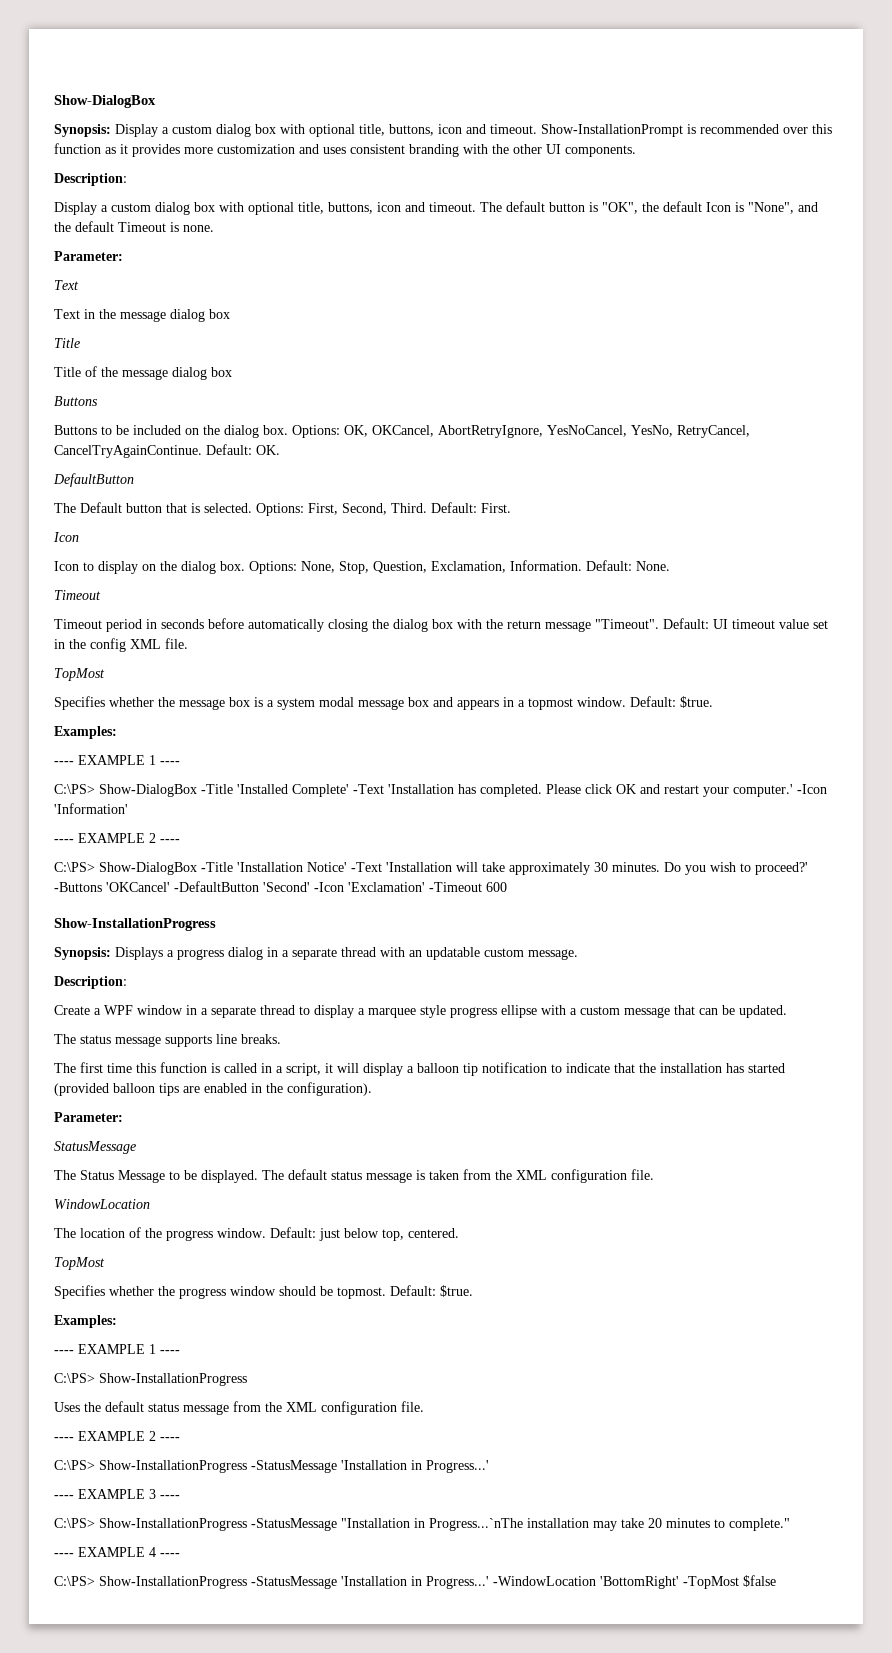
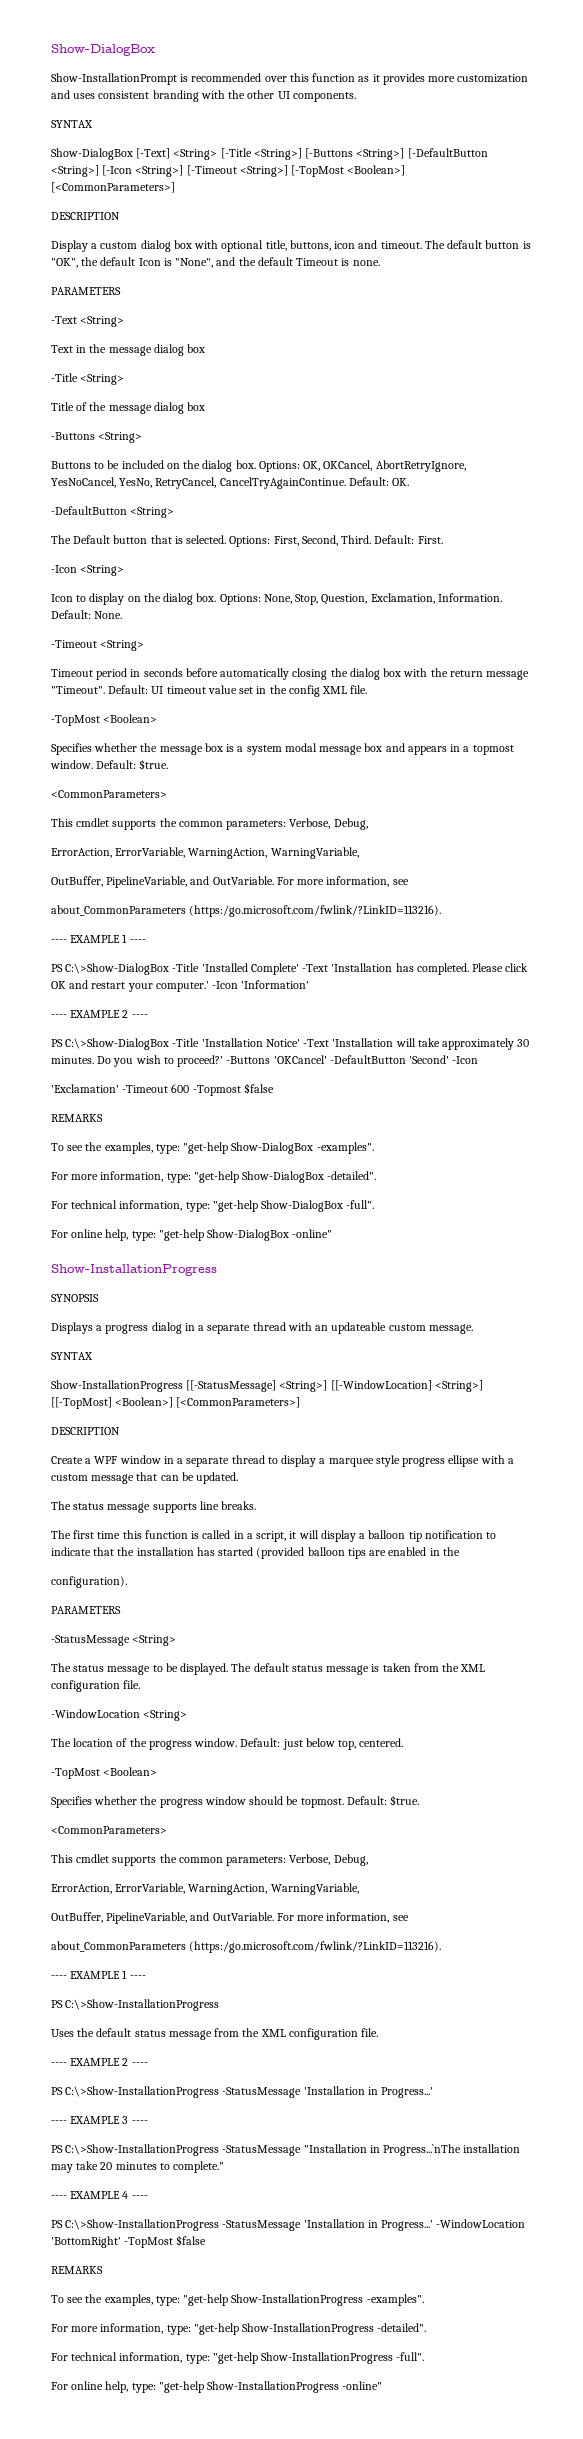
- Synopsis: Display a custom dialog box with optional title, buttons, icon and timeout. Show-InstallationPrompt is recommended over this function as it provides more customization and uses consistent branding with the other UI components.
- Description:
+ Show-InstallationPrompt is recommended over this function as it provides more customization and uses consistent branding with the other UI components.
+ SYNTAX
+ Show-DialogBox [-Text] <String> [-Title <String>] [-Buttons <String>] [-DefaultButton <String>] [-Icon <String>] [-Timeout <String>] [-TopMost <Boolean>] [<CommonParameters>]
+ DESCRIPTION
  The default button is "OK", the default Icon is "None", and the default Timeout is none.
- Parameter:
- Text
+ PARAMETERS
+ -Text <String>
  Text in the message dialog box
- Title
+ -Title <String>
  Title of the message dialog box
- Buttons
+ -Buttons <String>
- DefaultButton
+ -DefaultButton <String>
  Default: First.
- Icon
+ -Icon <String>
  Default: None.
- Timeout
+ -Timeout <String>
  Default: UI timeout value set in the config XML file.
- TopMost
+ -TopMost <Boolean>
  Specifies whether the message box is a system modal message box and appears in a topmost window. Default: $true.
- Examples:
+ <CommonParameters>
+ This cmdlet supports the common parameters: Verbose, Debug,
+ ErrorAction, ErrorVariable, WarningAction, WarningVariable,
+ OutBuffer, PipelineVariable, and OutVariable. For more information, see
+ about_CommonParameters (https:/go.microsoft.com/fwlink/?LinkID=113216).
  ---- EXAMPLE 1 ----
- C:\PS> Show-DialogBox -Title 'Installed Complete' -Text 'Installation has completed.
+ PS C:\>Show-DialogBox -Title 'Installed Complete' -Text 'Installation has completed.
- C:\PS> Show-DialogBox -Title 'Installation Notice' -Text 'Installation will take approximately 30 minutes.
+ PS C:\>Show-DialogBox -Title 'Installation Notice' -Text 'Installation will take approximately 30 minutes.
- -Buttons 'OKCancel' -DefaultButton 'Second' -Icon 'Exclamation' -Timeout 600
+ -Buttons 'OKCancel' -DefaultButton 'Second' -Icon
+ 'Exclamation' -Timeout 600 -Topmost $false
+ REMARKS
+ To see the examples, type: "get-help Show-DialogBox -examples".
+ For more information, type: "get-help Show-DialogBox -detailed".
+ For technical information, type: "get-help Show-DialogBox -full".
+ For online help, type: "get-help Show-DialogBox -online"
  Show-InstallationProgress
- Synopsis: Displays a progress dialog in a separate thread with an updatable custom message.
- Description:
+ SYNOPSIS
+ Displays a progress dialog in a separate thread with an updateable custom message.
+ SYNTAX
+ Show-InstallationProgress [[-StatusMessage] <String>] [[-WindowLocation] <String>] [[-TopMost] <Boolean>] [<CommonParameters>]
+ DESCRIPTION
- The first time this function is called in a script, it will display a balloon tip notification to indicate that the installation has started (provided balloon tips are enabled in the configuration).
- Parameter:
- StatusMessage
- The Status Message to be displayed.
+ The first time this function is called in a script, it will display a balloon tip notification to indicate that the installation has started (provided balloon tips are enabled in the
+ configuration).
+ PARAMETERS
+ -StatusMessage <String>
+ The status message to be displayed.
- WindowLocation
+ -WindowLocation <String>
  Default: just below top, centered.
- TopMost
+ -TopMost <Boolean>
  Specifies whether the progress window should be topmost. Default: $true.
- Examples:
+ <CommonParameters>
+ This cmdlet supports the common parameters: Verbose, Debug,
+ ErrorAction, ErrorVariable, WarningAction, WarningVariable,
+ OutBuffer, PipelineVariable, and OutVariable. For more information, see
+ about_CommonParameters (https:/go.microsoft.com/fwlink/?LinkID=113216).
  ---- EXAMPLE 1 ----
- C:\PS> Show-InstallationProgress
+ PS C:\>Show-InstallationProgress
  Uses the default status message from the XML configuration file.
  ---- EXAMPLE 2 ----
- C:\PS> Show-InstallationProgress -StatusMessage 'Installation in Progress...'
+ PS C:\>Show-InstallationProgress -StatusMessage 'Installation in Progress...'
- C:\PS> Show-InstallationProgress -StatusMessage "Installation in Progress...`nThe installation may take 20 minutes to complete."
+ PS C:\>Show-InstallationProgress -StatusMessage "Installation in Progress...`nThe installation may take 20 minutes to complete."
  ---- EXAMPLE 4 ----
- C:\PS> Show-InstallationProgress -StatusMessage 'Installation in Progress...'
+ PS C:\>Show-InstallationProgress -StatusMessage 'Installation in Progress...'
  -WindowLocation 'BottomRight' -TopMost $false
+ REMARKS
+ To see the examples, type: "get-help Show-InstallationProgress -examples".
+ For more information, type: "get-help Show-InstallationProgress -detailed".
+ For technical information, type: "get-help Show-InstallationProgress -full".
+ For online help, type: "get-help Show-InstallationProgress -online"

